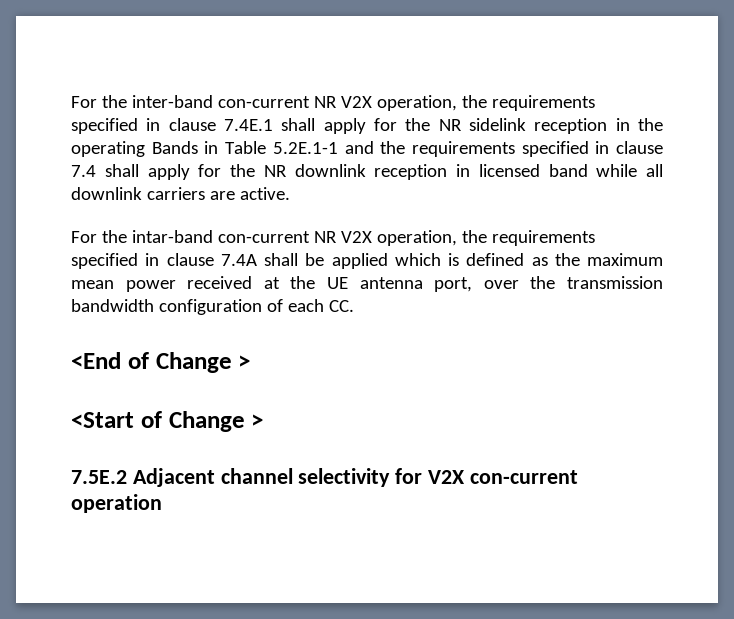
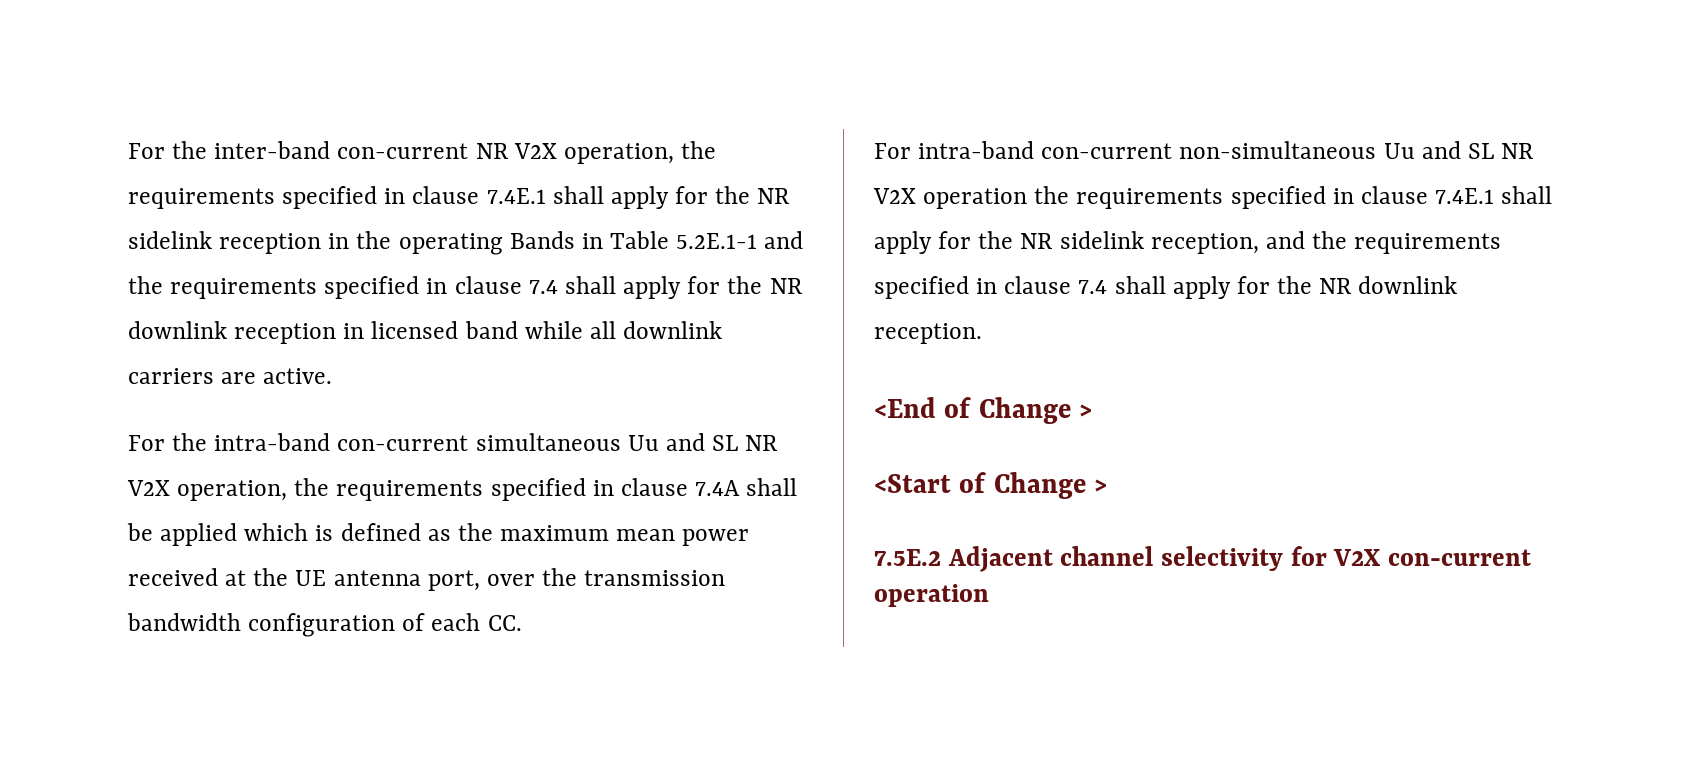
- For the intar-band con-current NR V2X operation, the requirements specified in clause 7.4A shall be applied which is defined as the maximum mean power received at the UE antenna port, over the transmission bandwidth configuration of each CC.
+ For the intra-band con-current simultaneous Uu and SL NR V2X operation, the requirements specified in clause 7.4A shall be applied which is defined as the maximum mean power received at the UE antenna port, over the transmission bandwidth configuration of each CC.
+ For intra-band con-current non-simultaneous Uu and SL NR V2X operation the requirements specified in clause 7.4E.1 shall apply for the NR sidelink reception, and the requirements specified in clause 7.4 shall apply for the NR downlink reception.

